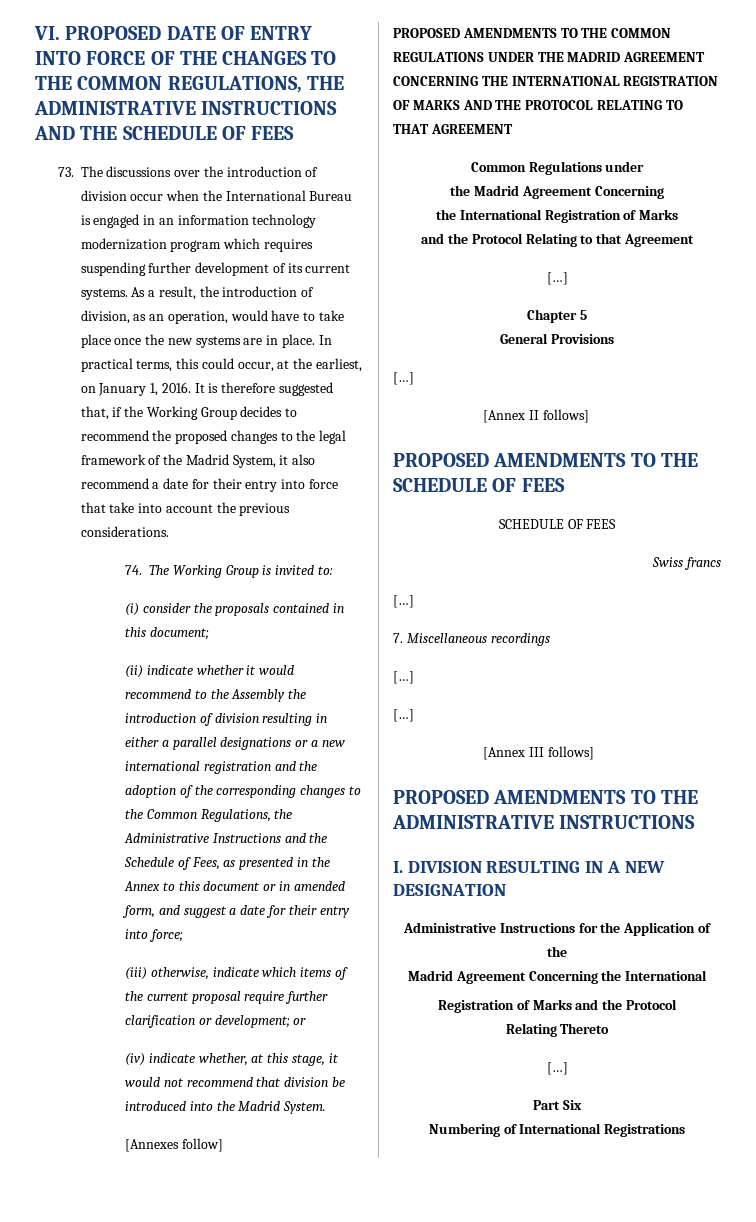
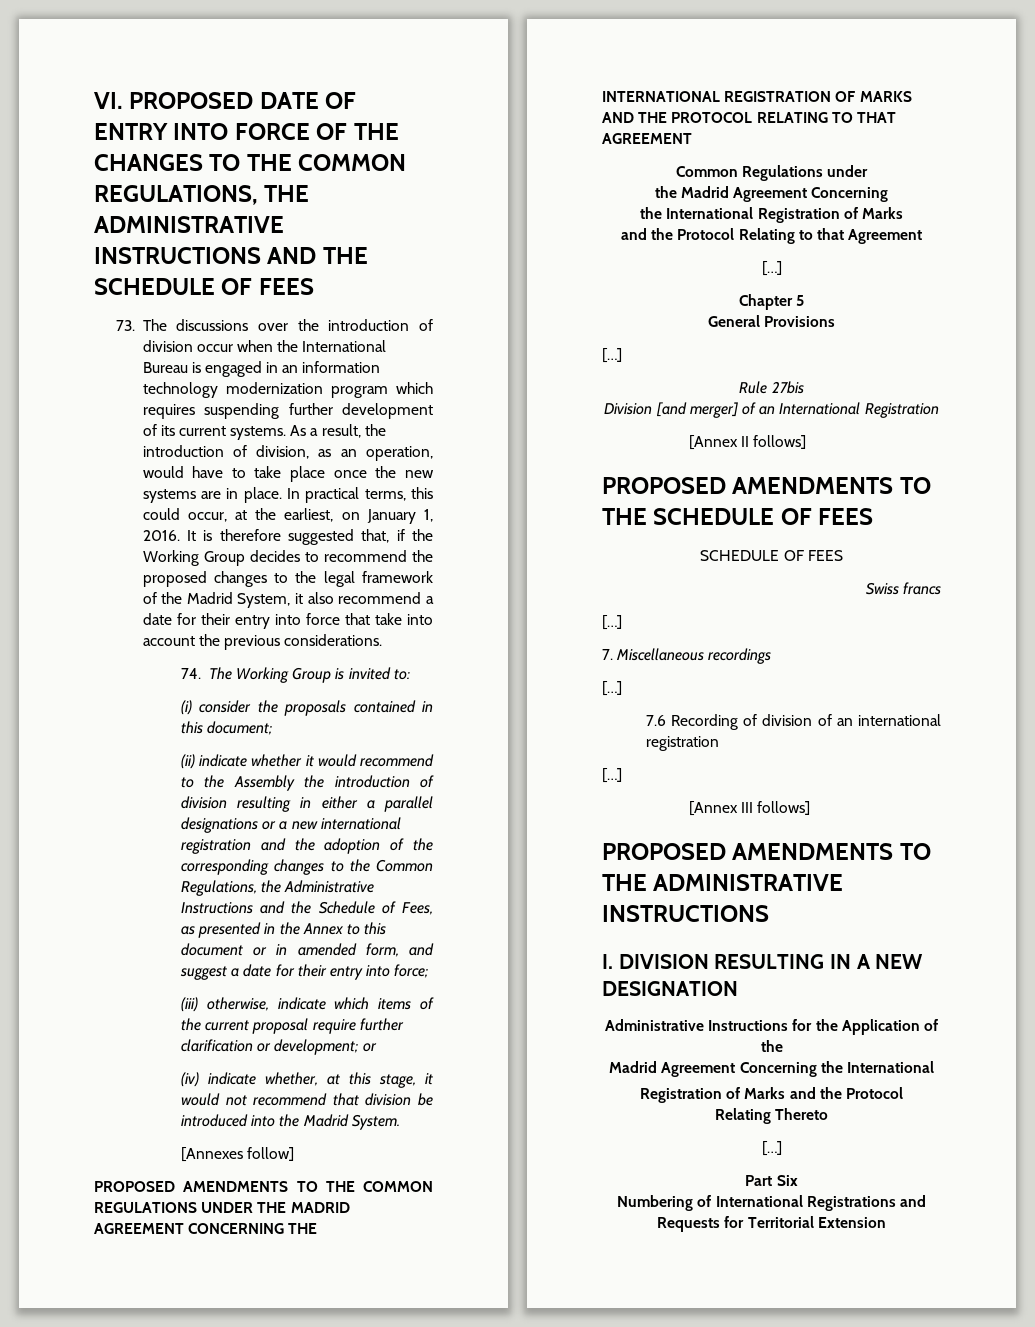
+ Rule 27bis
+ Division [and merger] of an International Registration
+ 7.6 Recording of division of an international registration
- Numbering of International Registrations
+ Numbering of International Registrations and Requests for Territorial Extension

